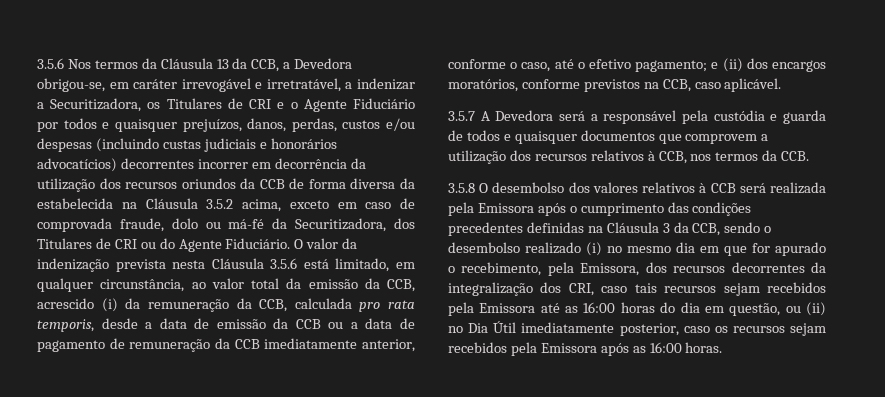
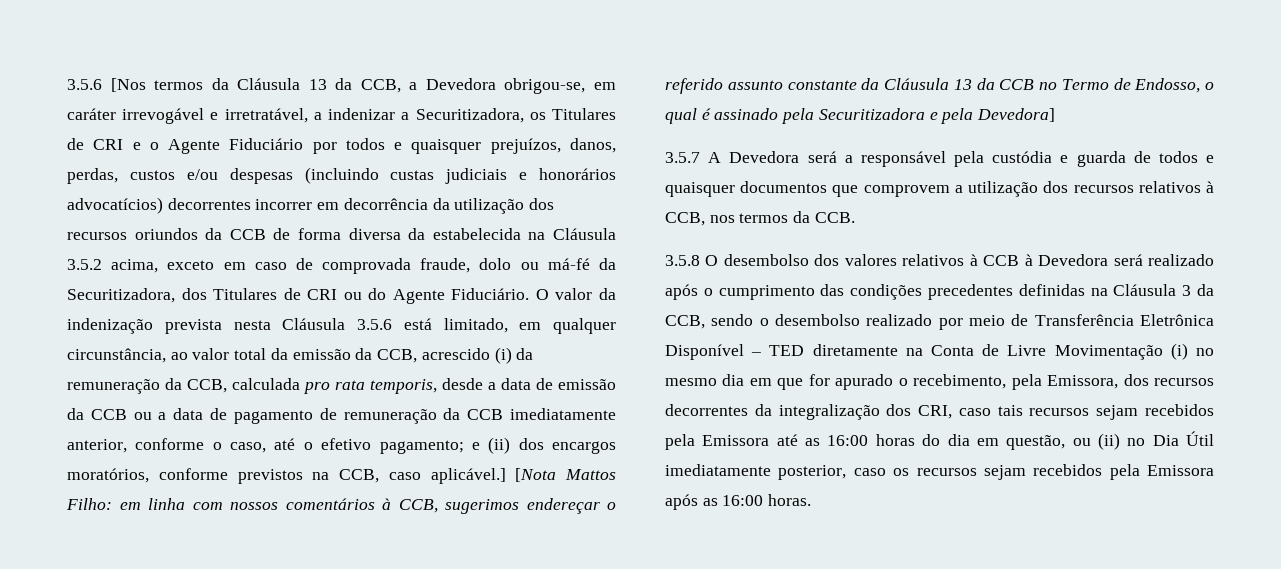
- 3.5.6 Nos termos da Cláusula 13 da CCB, a Devedora obrigou-se, em caráter irrevogável e irretratável, a indenizar a Securitizadora, os Titulares de CRI e o Agente Fiduciário por todos e quaisquer prejuízos, danos, perdas, custos e/ou despesas (incluindo custas judiciais e honorários advocatícios) decorrentes incorrer em decorrência da utilização dos recursos oriundos da CCB de forma diversa da estabelecida na Cláusula 3.5.2 acima, exceto em caso de comprovada fraude, dolo ou má-fé da Securitizadora, dos Titulares de CRI ou do Agente Fiduciário.
+ 3.5.6 [Nos termos da Cláusula 13 da CCB, a Devedora obrigou-se, em caráter irrevogável e irretratável, a indenizar a Securitizadora, os Titulares de CRI e o Agente Fiduciário por todos e quaisquer prejuízos, danos, perdas, custos e/ou despesas (incluindo custas judiciais e honorários advocatícios) decorrentes incorrer em decorrência da utilização dos recursos oriundos da CCB de forma diversa da estabelecida na Cláusula 3.5.2 acima, exceto em caso de comprovada fraude, dolo ou má-fé da Securitizadora, dos Titulares de CRI ou do Agente Fiduciário.
- e (ii) dos encargos moratórios, conforme previstos na CCB, caso aplicável.
+ e (ii) dos encargos moratórios, conforme previstos na CCB, caso aplicável.] [Nota Mattos Filho: em linha com nossos comentários à CCB, sugerimos endereçar o referido assunto constante da Cláusula 13 da CCB no Termo de Endosso, o qual é assinado pela Securitizadora e pela Devedora]
- 3.5.8 O desembolso dos valores relativos à CCB será realizada pela Emissora após o cumprimento das condições precedentes definidas na Cláusula 3 da CCB, sendo o desembolso realizado (i) no mesmo dia em que for apurado o recebimento, pela Emissora, dos recursos decorrentes da integralização dos CRI, caso tais recursos sejam recebidos pela Emissora até as 16:00 horas do dia em questão, ou (ii) no Dia Útil imediatamente posterior, caso os recursos sejam recebidos pela Emissora após as 16:00 horas.
+ 3.5.8 O desembolso dos valores relativos à CCB à Devedora será realizado após o cumprimento das condições precedentes definidas na Cláusula 3 da CCB, sendo o desembolso realizado por meio de Transferência Eletrônica Disponível – TED diretamente na Conta de Livre Movimentação (i) no mesmo dia em que for apurado o recebimento, pela Emissora, dos recursos decorrentes da integralização dos CRI, caso tais recursos sejam recebidos pela Emissora até as 16:00 horas do dia em questão, ou (ii) no Dia Útil imediatamente posterior, caso os recursos sejam recebidos pela Emissora após as 16:00 horas.

